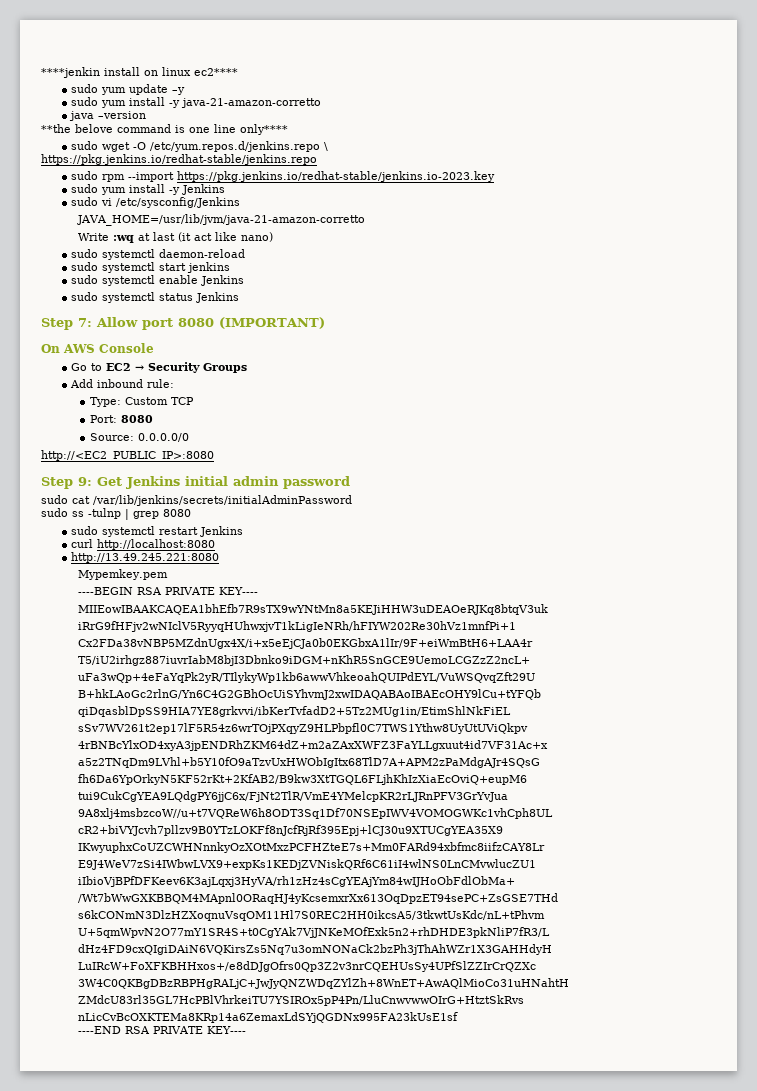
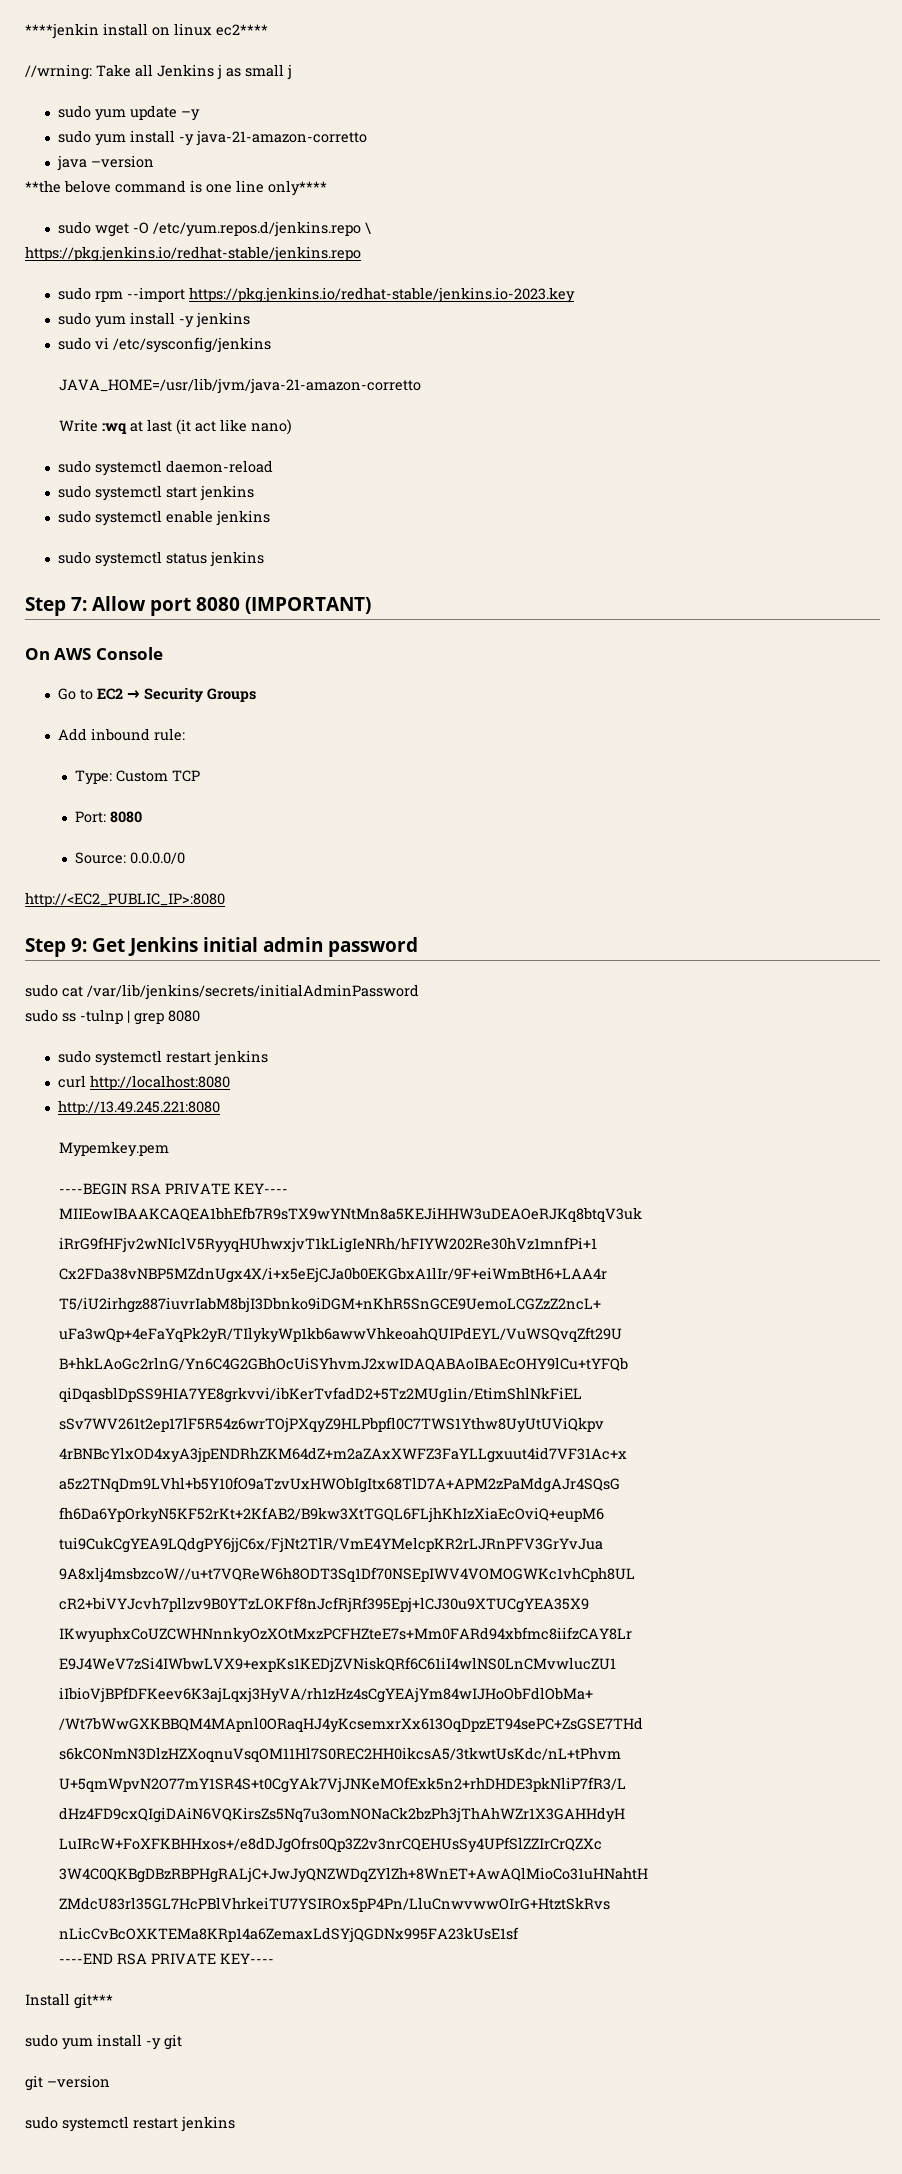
+ //wrning: Take all Jenkins j as small j
- sudo yum install -y Jenkins
+ sudo yum install -y jenkins
- sudo vi /etc/sysconfig/Jenkins
+ sudo vi /etc/sysconfig/jenkins
- sudo systemctl enable Jenkins
+ sudo systemctl enable jenkins
- sudo systemctl status Jenkins
+ sudo systemctl status jenkins
  sudo ss -tulnp | grep 8080
- sudo systemctl restart Jenkins
+ sudo systemctl restart jenkins
+ Install git***
+ sudo yum install -y git
+ git –version
+ sudo systemctl restart jenkins

